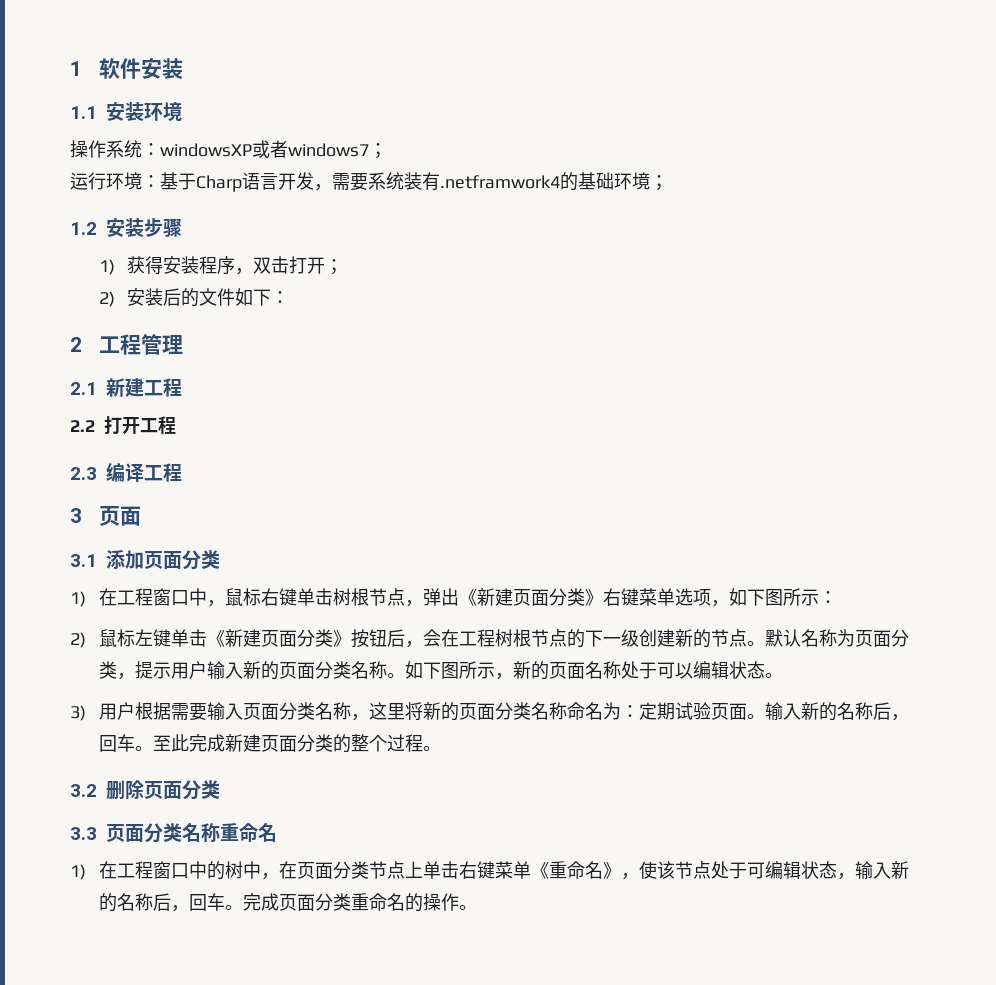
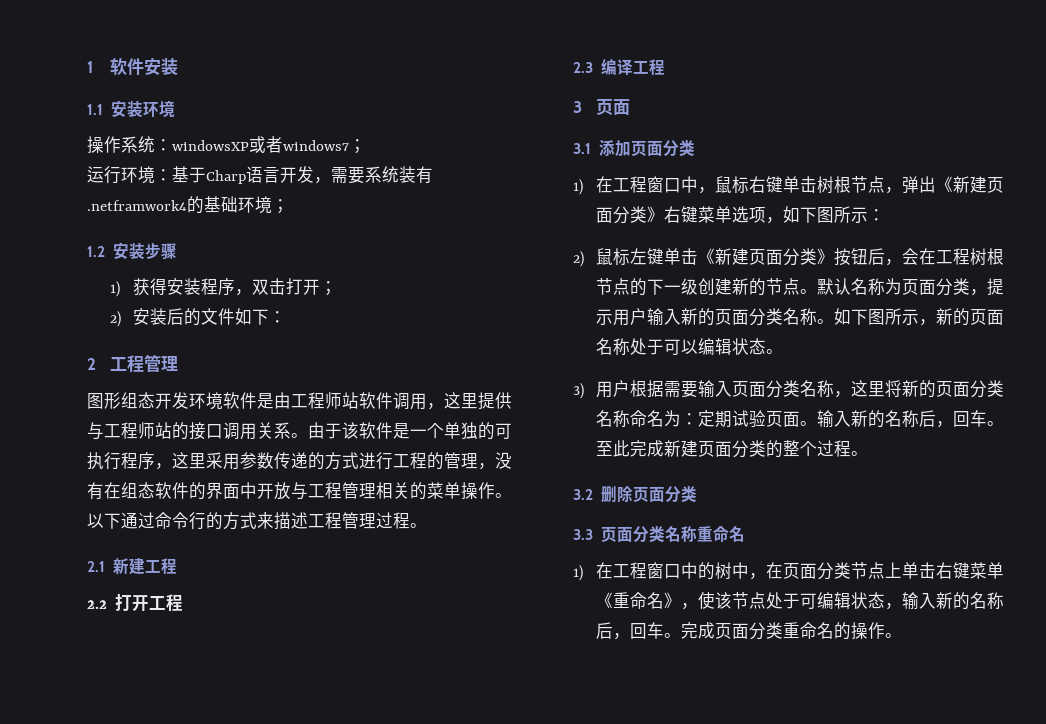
+ 图形组态开发环境软件是由工程师站软件调用，这里提供与工程师站的接口调用关系。由于该软件是一个单独的可执行程序，这里采用参数传递的方式进行工程的管理，没有在组态软件的界面中开放与工程管理相关的菜单操作。以下通过命令行的方式来描述工程管理过程。

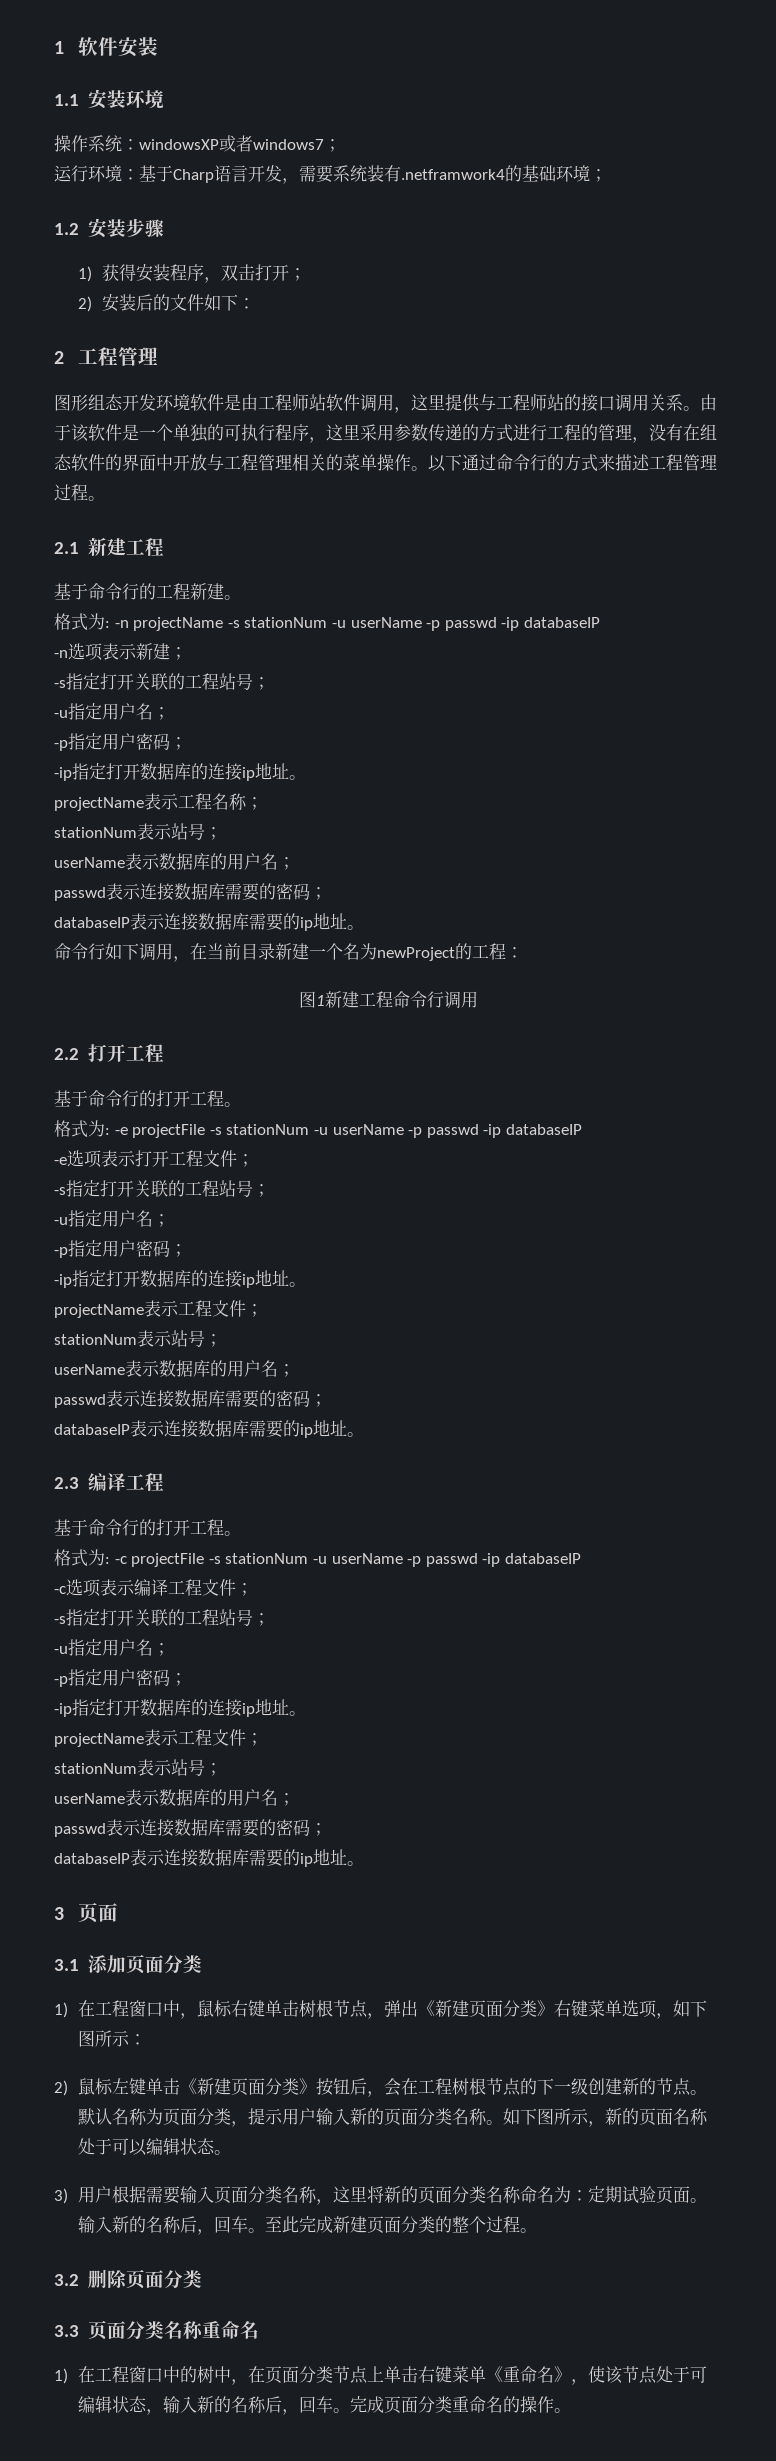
+ 基于命令行的工程新建。
+ 格式为: -n projectName -s stationNum -u userName -p passwd -ip databaseIP
+ -n选项表示新建；
+ -s指定打开关联的工程站号；
+ -u指定用户名；
+ -p指定用户密码；
+ -ip指定打开数据库的连接ip地址。
+ projectName表示工程名称；
+ stationNum表示站号；
+ userName表示数据库的用户名；
+ passwd表示连接数据库需要的密码；
+ databaseIP表示连接数据库需要的ip地址。
+ 命令行如下调用，在当前目录新建一个名为newProject的工程：
+ 图1新建工程命令行调用
  2.2打开工程
+ 基于命令行的打开工程。
+ 格式为: -e projectFile -s stationNum -u userName -p passwd -ip databaseIP
+ -e选项表示打开工程文件；
+ -s指定打开关联的工程站号；
+ -u指定用户名；
+ -p指定用户密码；
+ -ip指定打开数据库的连接ip地址。
+ projectName表示工程文件；
+ stationNum表示站号；
+ userName表示数据库的用户名；
+ passwd表示连接数据库需要的密码；
+ databaseIP表示连接数据库需要的ip地址。
  2.3编译工程
+ 基于命令行的打开工程。
+ 格式为: -c projectFile -s stationNum -u userName -p passwd -ip databaseIP
+ -c选项表示编译工程文件；
+ -s指定打开关联的工程站号；
+ -u指定用户名；
+ -p指定用户密码；
+ -ip指定打开数据库的连接ip地址。
+ projectName表示工程文件；
+ stationNum表示站号；
+ userName表示数据库的用户名；
+ passwd表示连接数据库需要的密码；
+ databaseIP表示连接数据库需要的ip地址。

